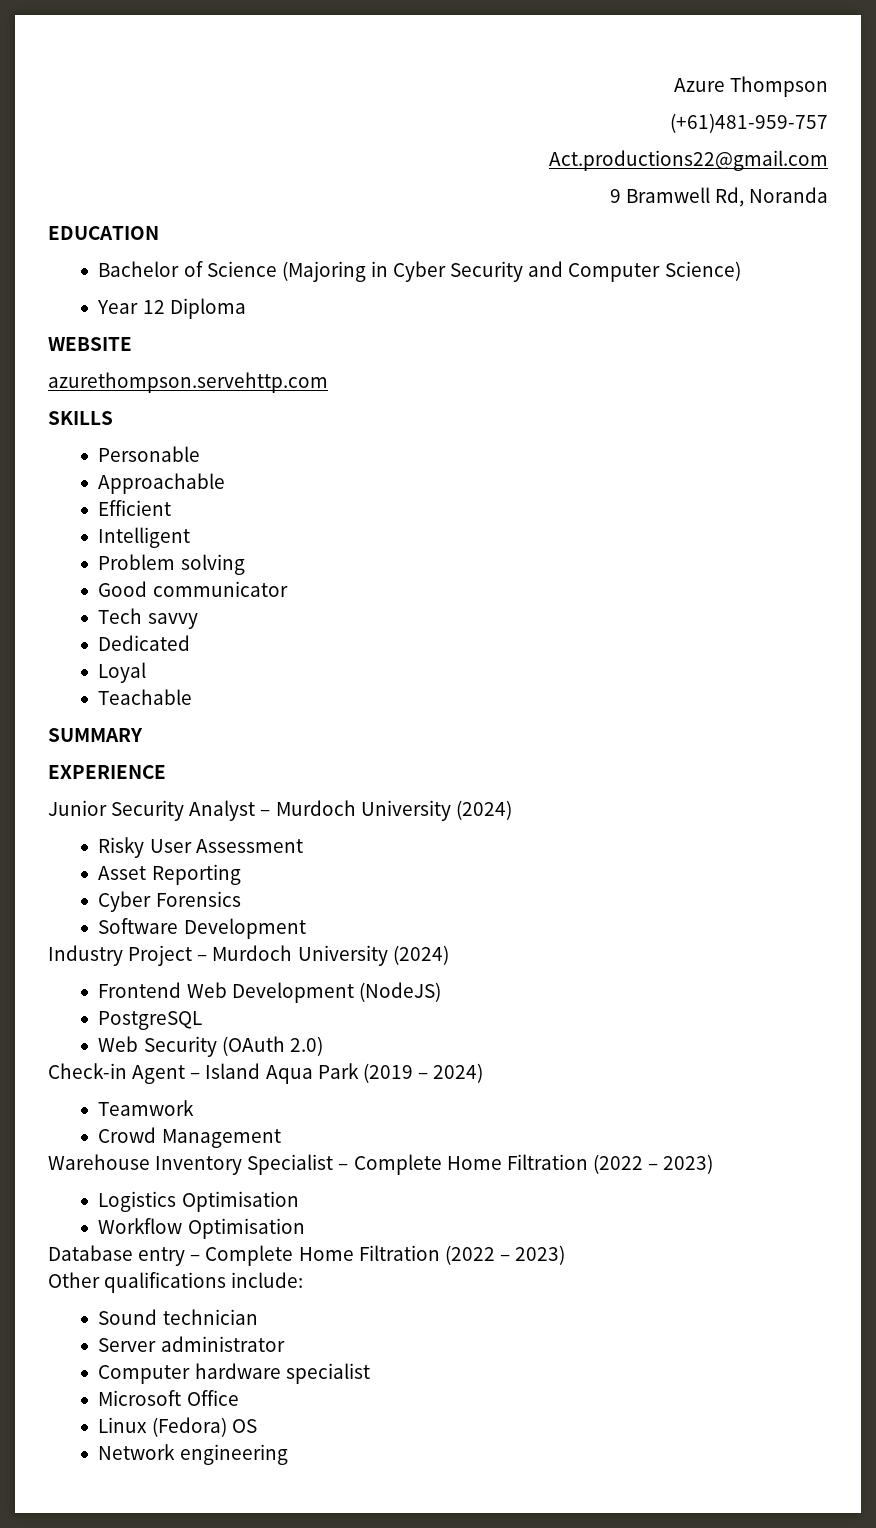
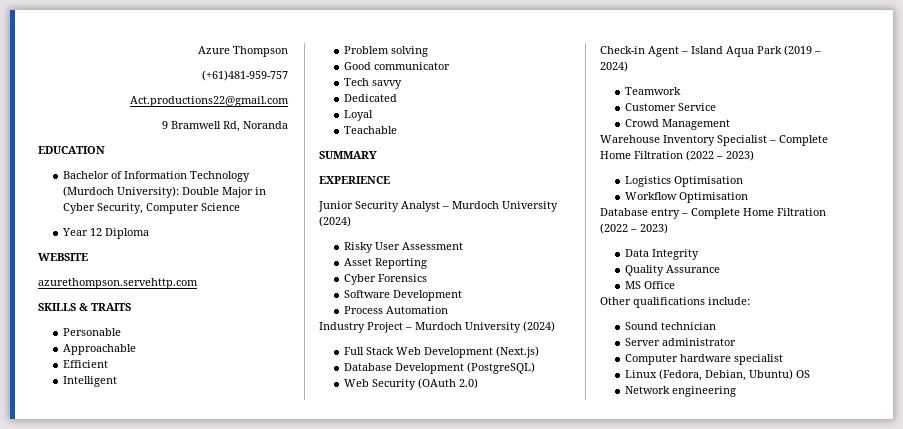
- Bachelor of Science (Majoring in Cyber Security and Computer Science)
+ Bachelor of Information Technology (Murdoch University): Double Major in Cyber Security, Computer Science
- SKILLS
+ SKILLS & TRAITS
+ Process Automation
- Frontend Web Development (NodeJS)
- PostgreSQL
+ Full Stack Web Development (Next.js)
+ Database Development (PostgreSQL)
+ Customer Service
+ Data Integrity
+ Quality Assurance
+ MS Office
- Microsoft Office
- Linux (Fedora) OS
+ Linux (Fedora, Debian, Ubuntu) OS

